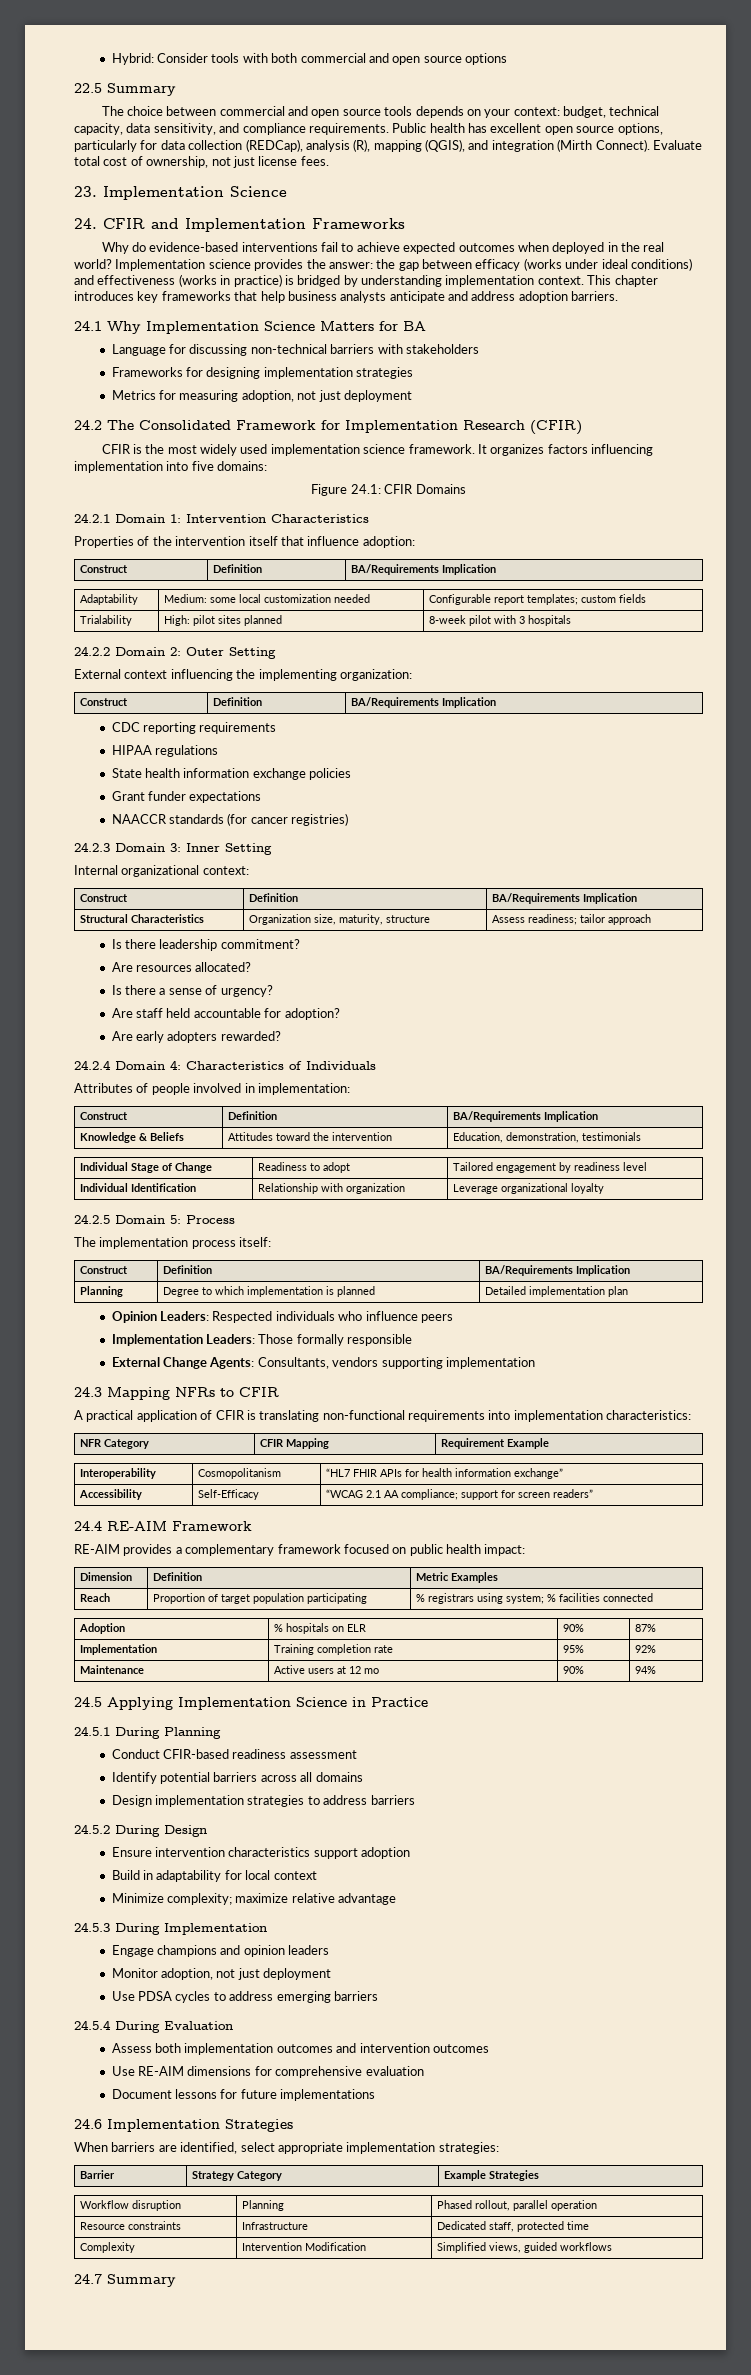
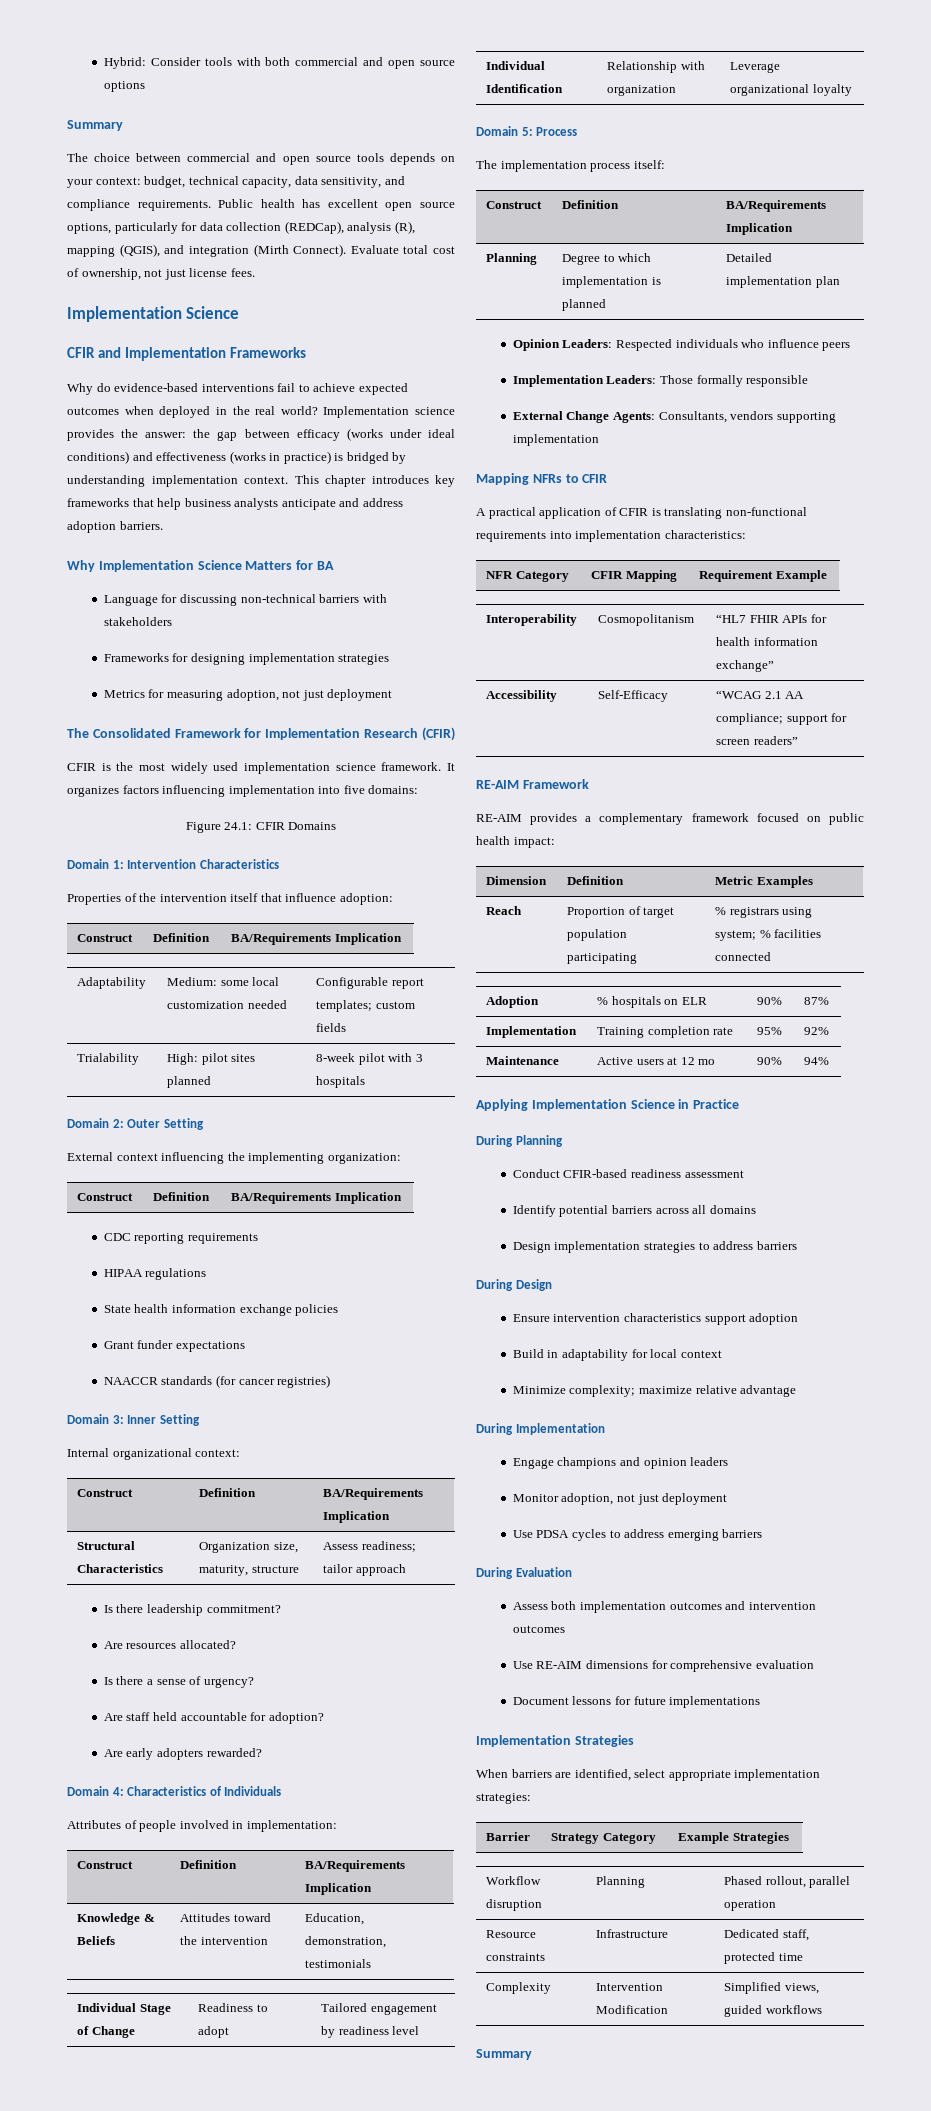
  Hybrid: Consider tools with both commercial and open source options
- 22.5 Summary
+ Summary
  Evaluate total cost of ownership, not just license fees.
- 23. Implementation Science
+ Implementation Science
- 24. CFIR and Implementation Frameworks
+ CFIR and Implementation Frameworks
- 24.1 Why Implementation Science Matters for BA
+ Why Implementation Science Matters for BA
- 24.2 The Consolidated Framework for Implementation Research (CFIR)
+ The Consolidated Framework for Implementation Research (CFIR)
- 24.2.1 Domain 1: Intervention Characteristics
+ Domain 1: Intervention Characteristics
- 24.2.2 Domain 2: Outer Setting
+ Domain 2: Outer Setting
- 24.2.3 Domain 3: Inner Setting
+ Domain 3: Inner Setting
- 24.2.4 Domain 4: Characteristics of Individuals
+ Domain 4: Characteristics of Individuals
- 24.2.5 Domain 5: Process
+ Domain 5: Process
- 24.3 Mapping NFRs to CFIR
+ Mapping NFRs to CFIR
- 24.4 RE-AIM Framework
+ RE-AIM Framework
- 24.5 Applying Implementation Science in Practice
+ Applying Implementation Science in Practice
- 24.5.1 During Planning
+ During Planning
- 24.5.2 During Design
+ During Design
- 24.5.3 During Implementation
+ During Implementation
- 24.5.4 During Evaluation
+ During Evaluation
- 24.6 Implementation Strategies
+ Implementation Strategies
  Complexity | Intervention Modification | Simplified views, guided workflows
- 24.7 Summary
+ Summary

